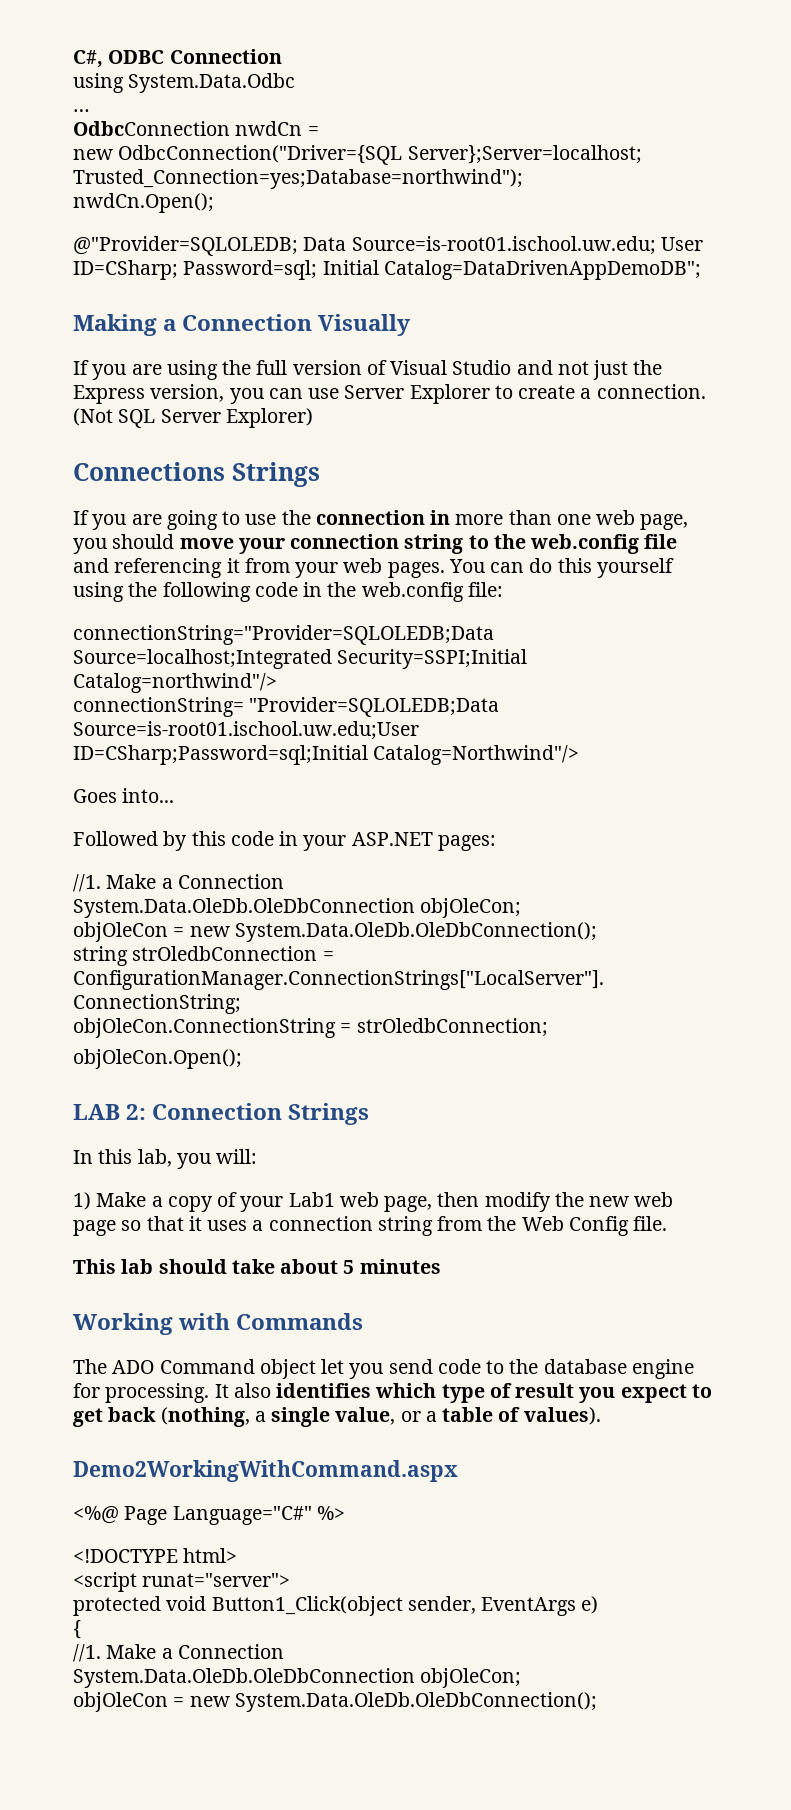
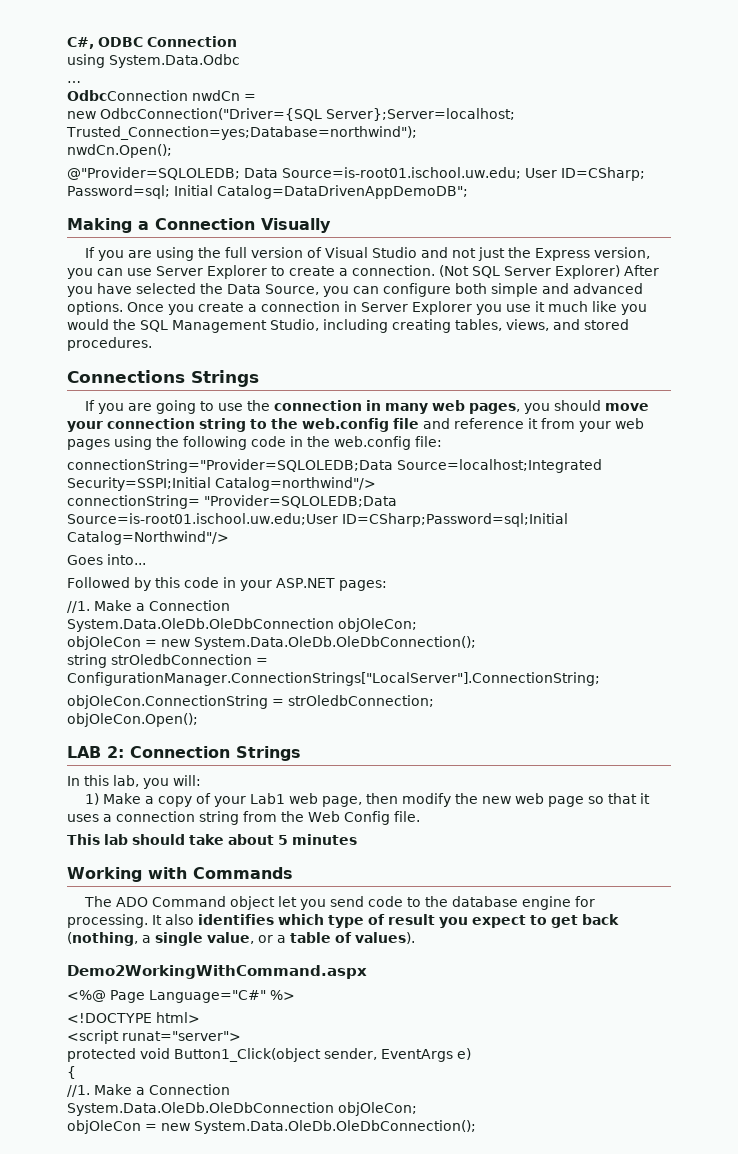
- (Not SQL Server Explorer)
+ (Not SQL Server Explorer) After you have selected the Data Source, you can configure both simple and advanced options. Once you create a connection in Server Explorer you use it much like you would the SQL Management Studio, including creating tables, views, and stored procedures.
- If you are going to use the connection in more than one web page, you should move your connection string to the web.config file and referencing it from your web pages. You can do this yourself using the following code in the web.config file:
+ If you are going to use the connection in many web pages, you should move your connection string to the web.config file and reference it from your web pages using the following code in the web.config file:

